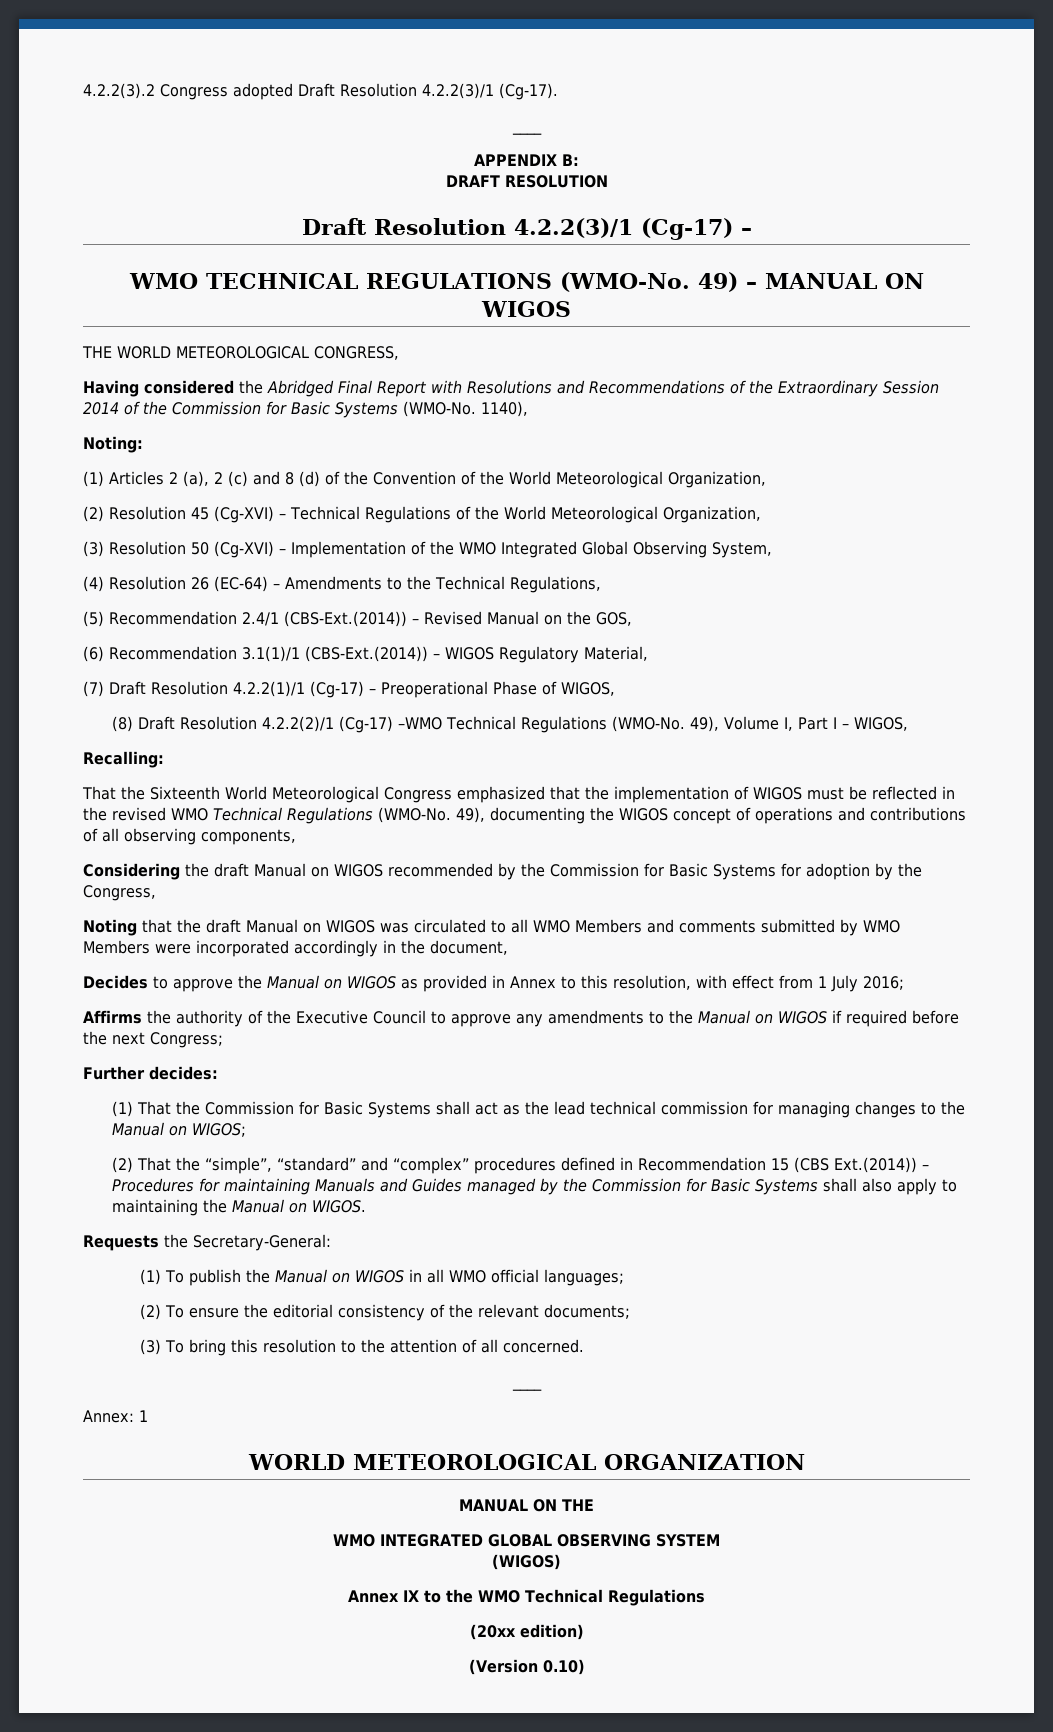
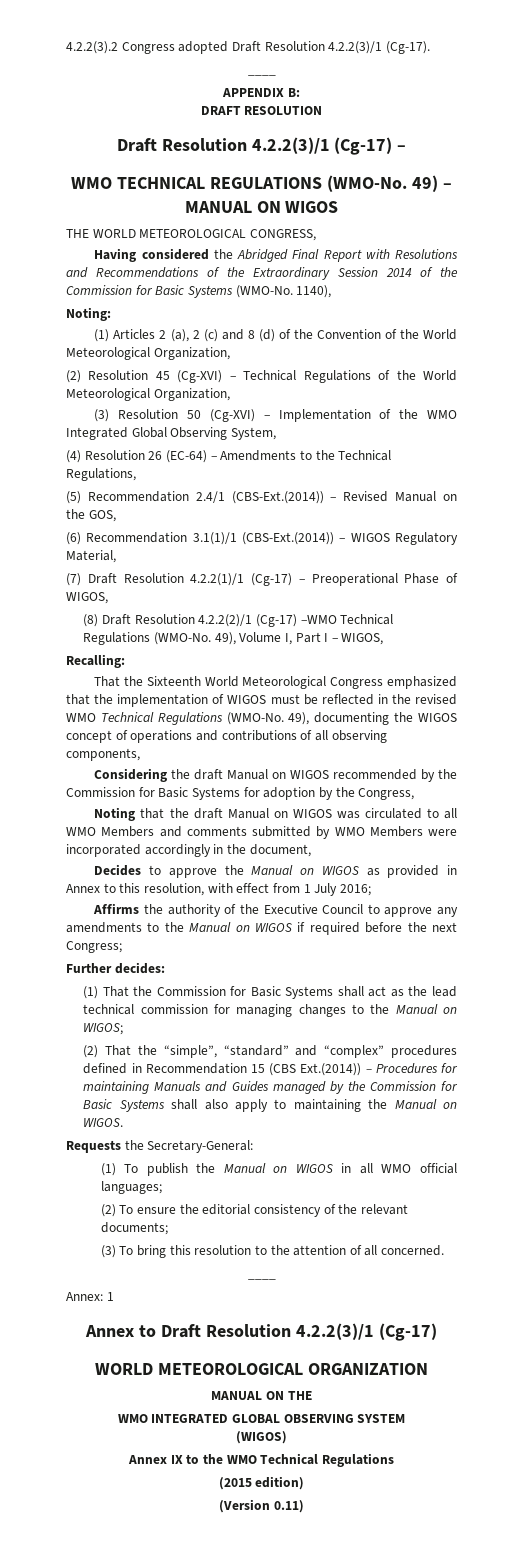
+ Annex to Draft Resolution 4.2.2(3)/1 (Cg-17)
- (20xx edition)
+ (2015 edition)
- (Version 0.10)
+ (Version 0.11)

